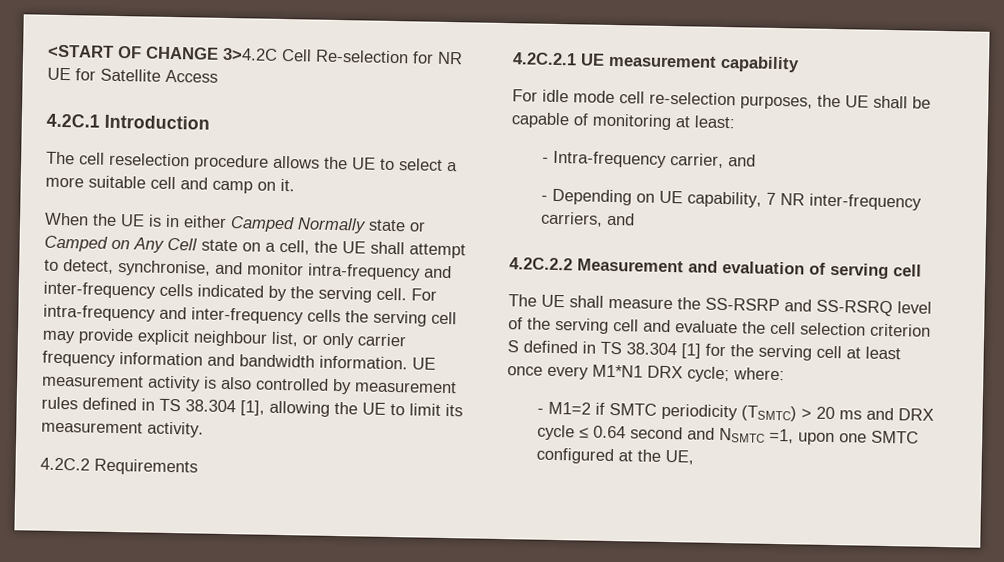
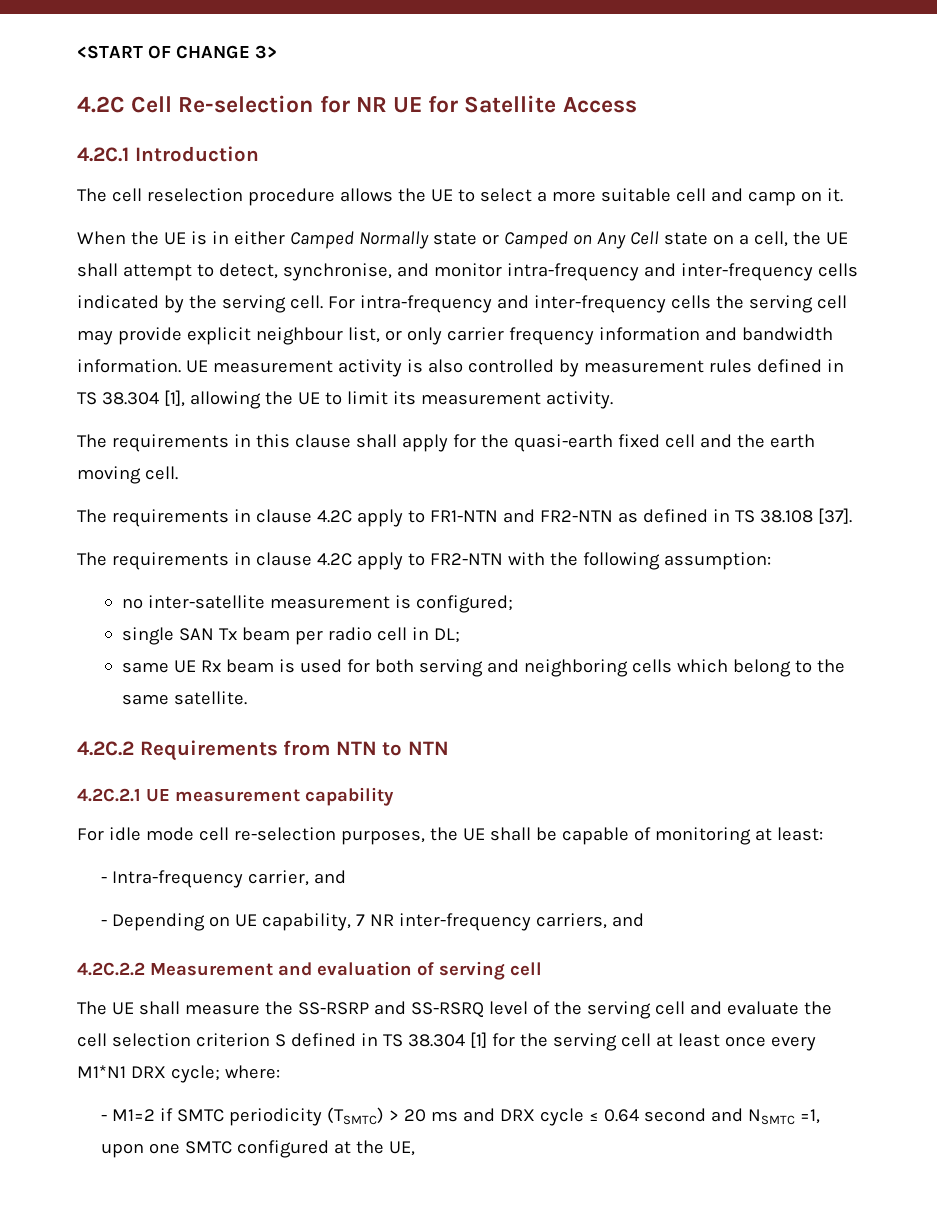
- <START OF CHANGE 3>4.2C Cell Re-selection for NR UE for Satellite Access
+ <START OF CHANGE 3>
+ 4.2C Cell Re-selection for NR UE for Satellite Access
- 4.2C.2 Requirements
+ The requirements in this clause shall apply for the quasi-earth fixed cell and the earth moving cell.
+ The requirements in clause 4.2C apply to FR1-NTN and FR2-NTN as defined in TS 38.108 [37].
+ The requirements in clause 4.2C apply to FR2-NTN with the following assumption:
+ no inter-satellite measurement is configured;
+ single SAN Tx beam per radio cell in DL;
+ same UE Rx beam is used for both serving and neighboring cells which belong to the same satellite.
+ 4.2C.2 Requirements from NTN to NTN

